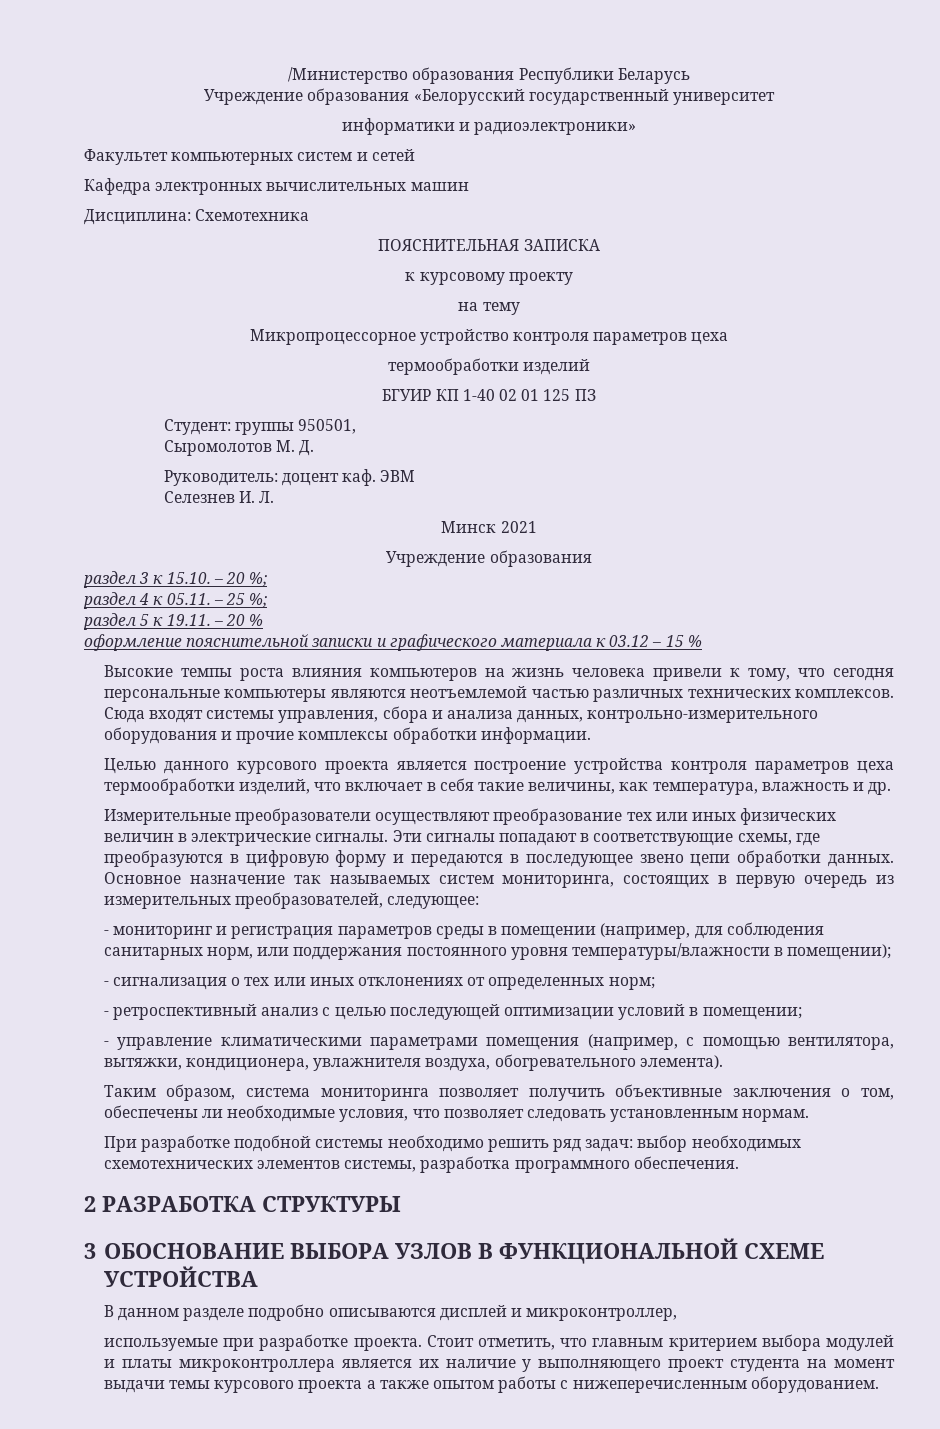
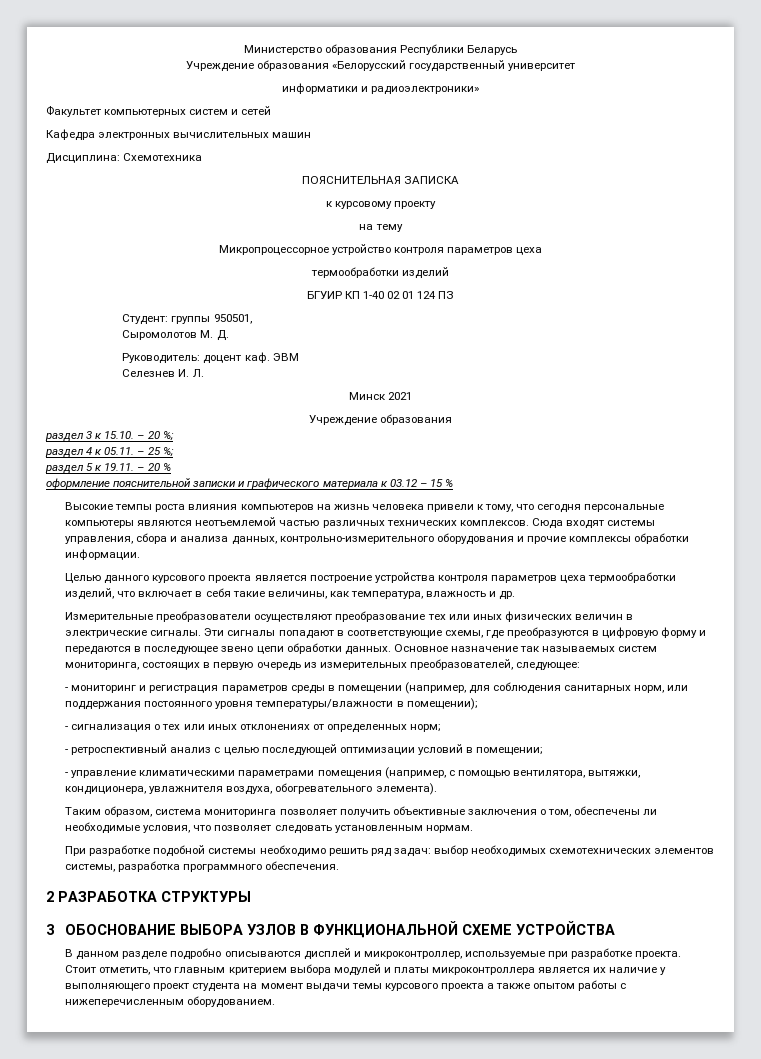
- /Министерство образования Республики Беларусь
+ Министерство образования Республики Беларусь
- БГУИР КП 1-40 02 01 125 ПЗ
+ БГУИР КП 1-40 02 01 124 ПЗ
- В данном разделе подробно описываются дисплей и микроконтроллер,
- используемые при разработке проекта.
+ В данном разделе подробно описываются дисплей и микроконтроллер, используемые при разработке проекта.

